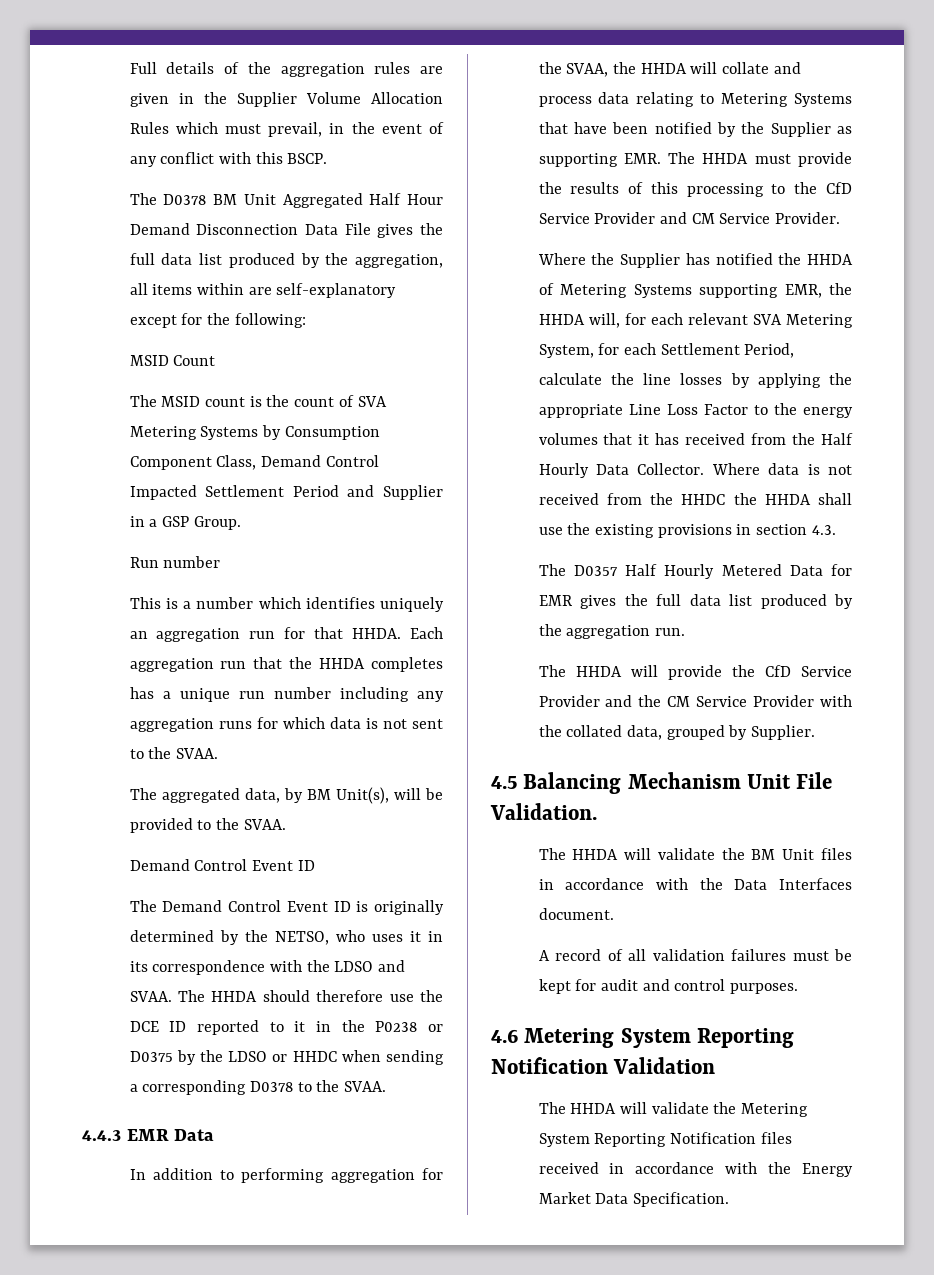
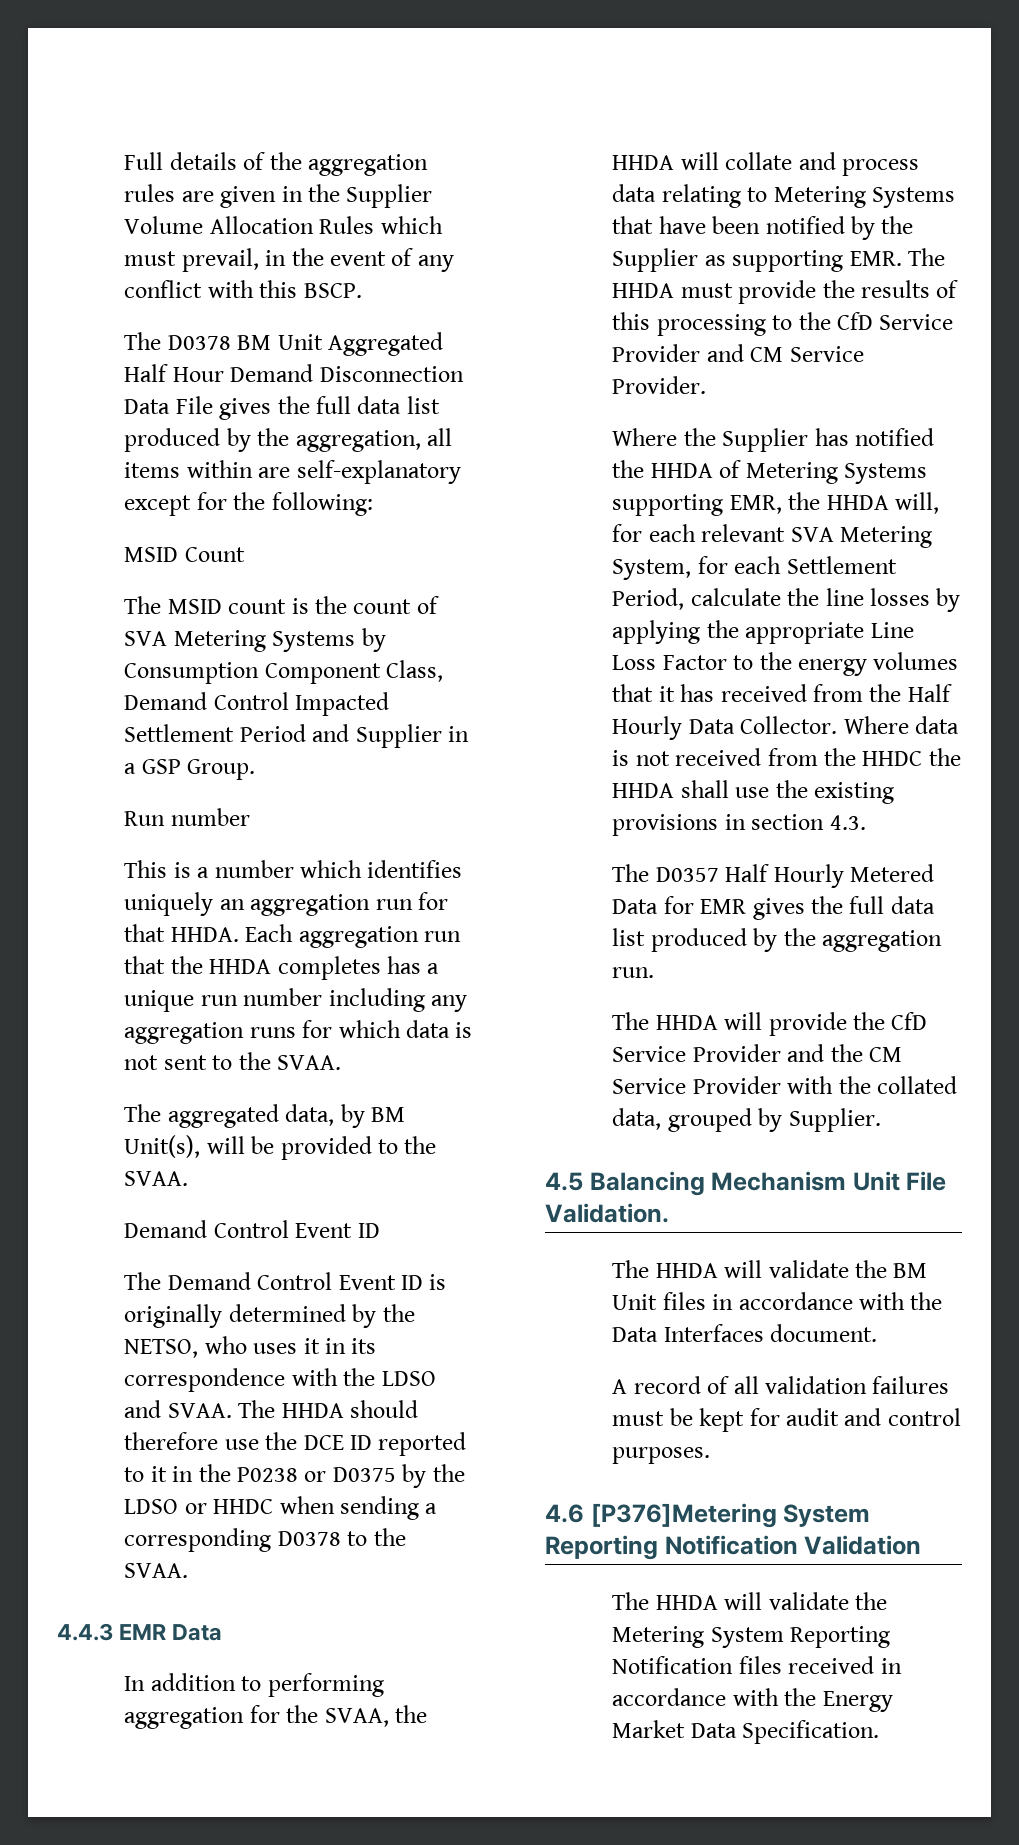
- 4.6 Metering System Reporting Notification Validation
+ 4.6 [P376]Metering System Reporting Notification Validation

